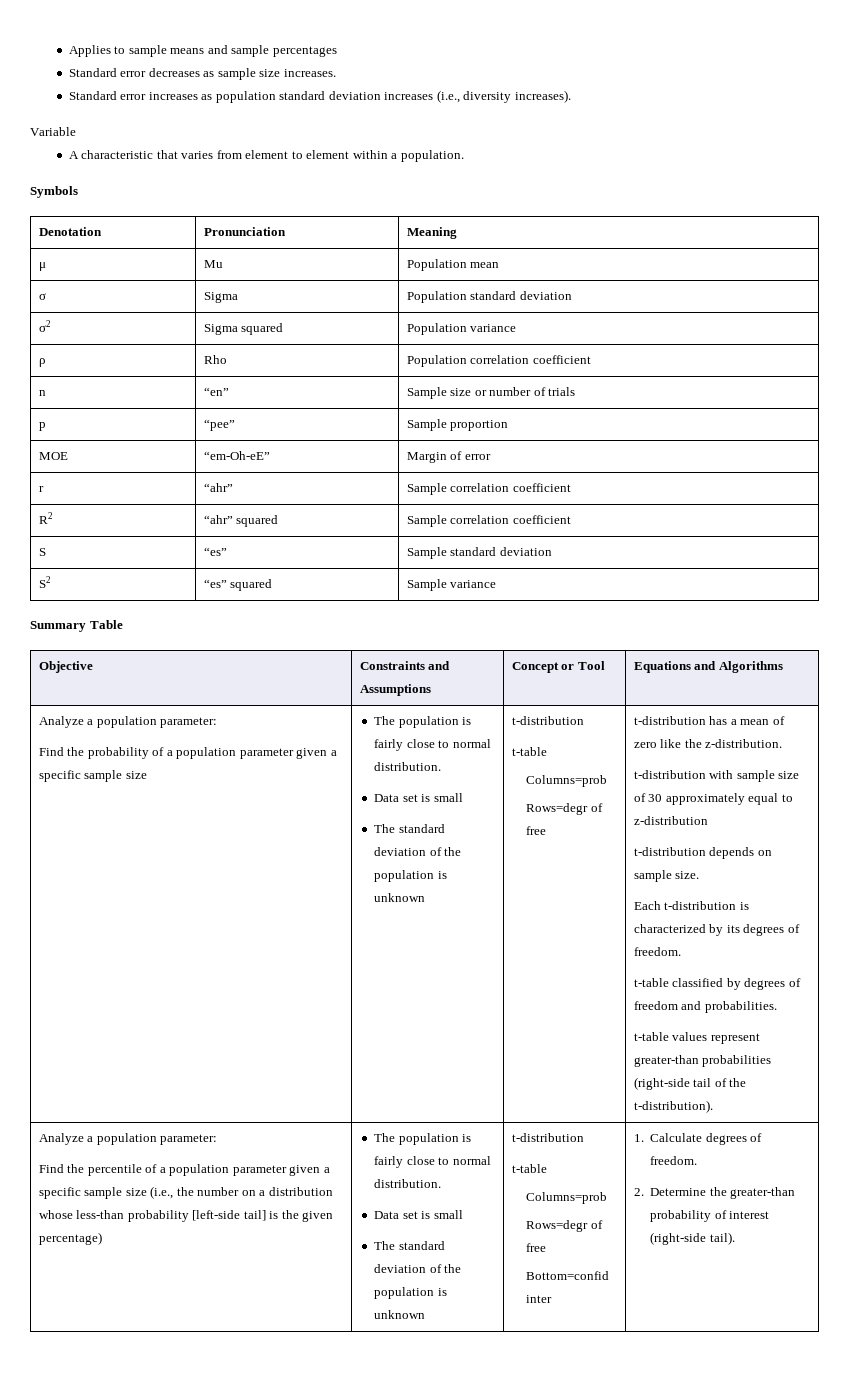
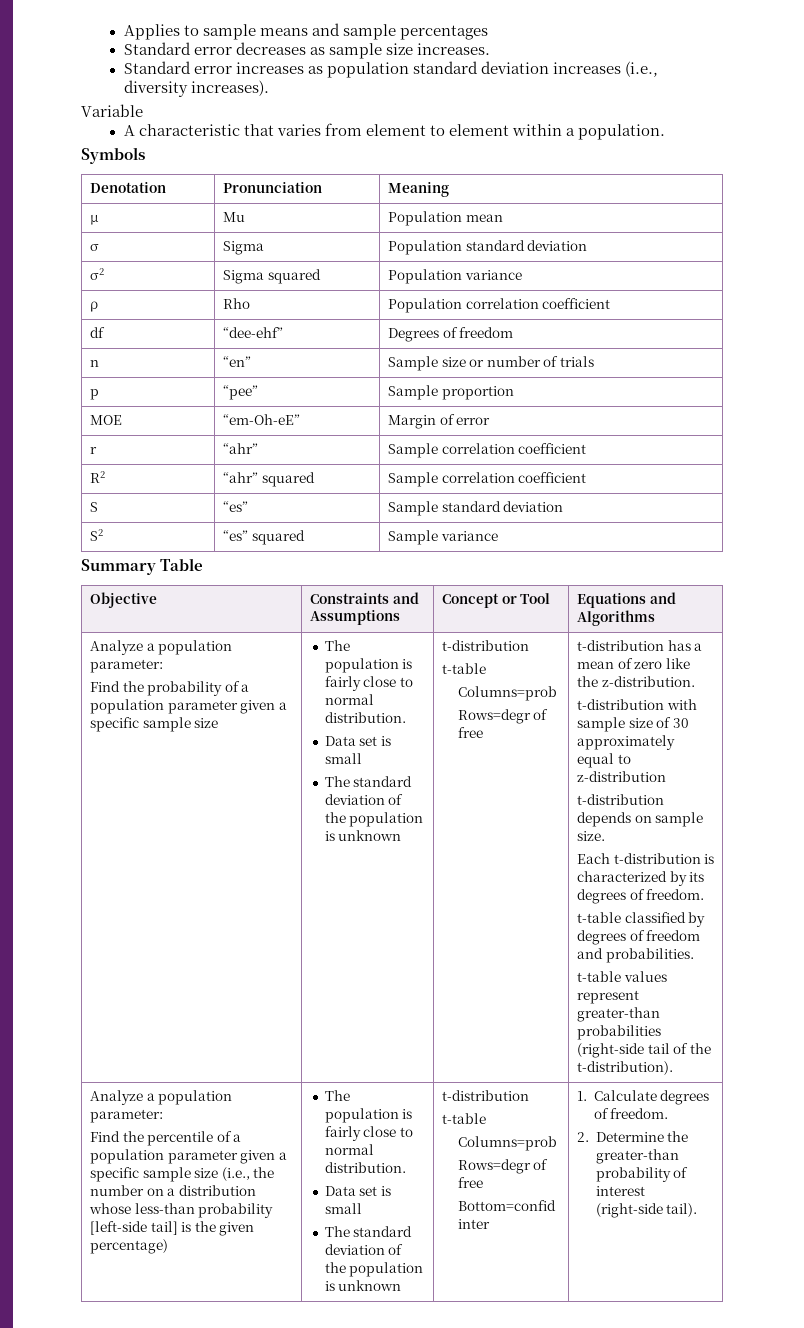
+ df | “dee-ehf” | Degrees of freedom

